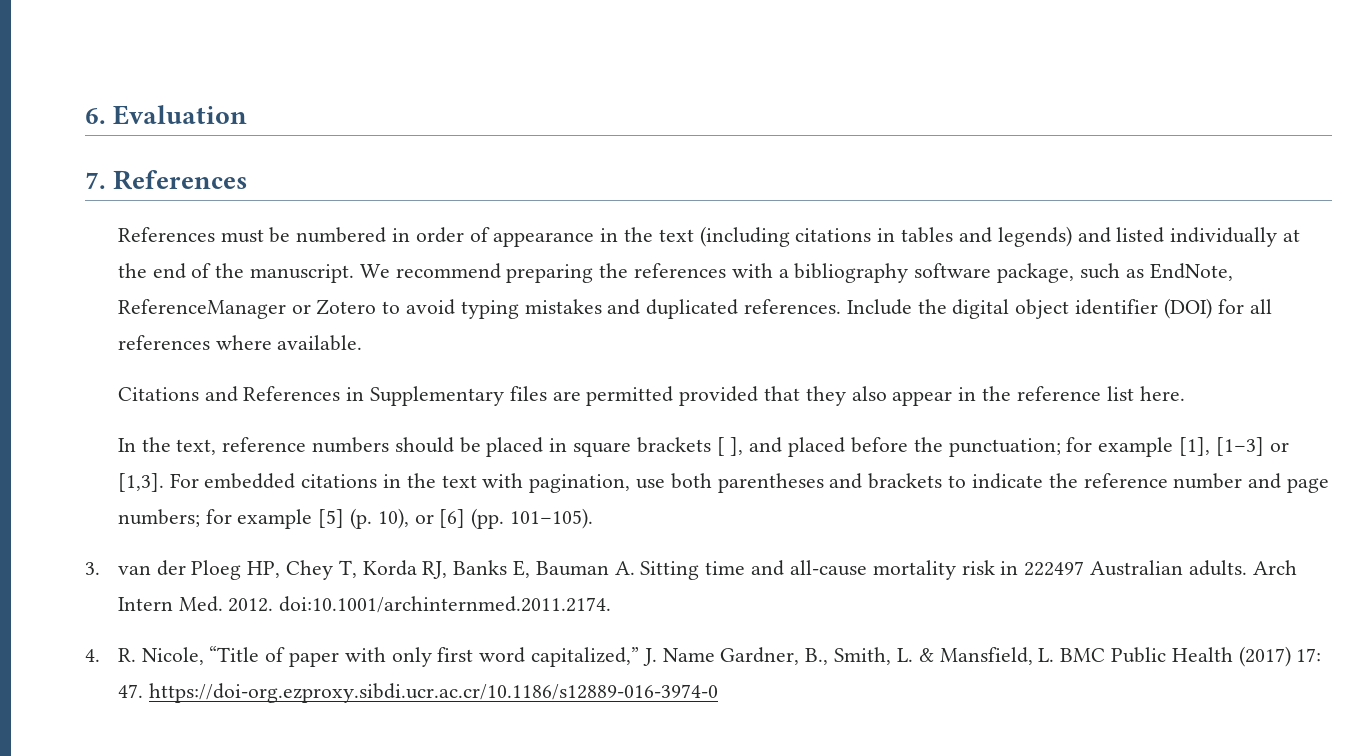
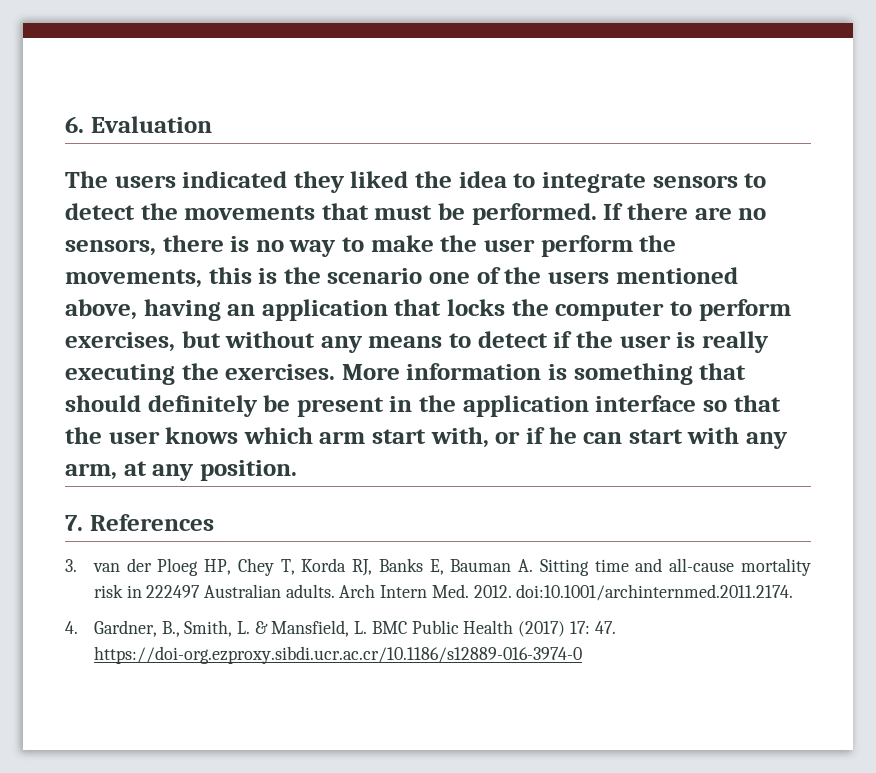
+ The users indicated they liked the idea to integrate sensors to detect the movements that must be performed. If there are no sensors, there is no way to make the user perform the movements, this is the scenario one of the users mentioned above, having an application that locks the computer to perform exercises, but without any means to detect if the user is really executing the exercises. More information is something that should definitely be present in the application interface so that the user knows which arm start with, or if he can start with any arm, at any position.
  7. References
- References must be numbered in order of appearance in the text (including citations in tables and legends) and listed individually at the end of the manuscript. We recommend preparing the references with a bibliography software package, such as EndNote, ReferenceManager or Zotero to avoid typing mistakes and duplicated references. Include the digital object identifier (DOI) for all references where available.
- Citations and References in Supplementary files are permitted provided that they also appear in the reference list here.
- In the text, reference numbers should be placed in square brackets [ ], and placed before the punctuation; for example [1], [1–3] or [1,3]. For embedded citations in the text with pagination, use both parentheses and brackets to indicate the reference number and page numbers; for example [5] (p. 10), or [6] (pp. 101–105).
- 4. R. Nicole, “Title of paper with only first word capitalized,” J. Name Gardner, B., Smith, L. & Mansfield, L. BMC Public Health (2017) 17: 47. https://doi-org.ezproxy.sibdi.ucr.ac.cr/10.1186/s12889-016-3974-0
+ 4. Gardner, B., Smith, L. & Mansfield, L. BMC Public Health (2017) 17: 47. https://doi-org.ezproxy.sibdi.ucr.ac.cr/10.1186/s12889-016-3974-0

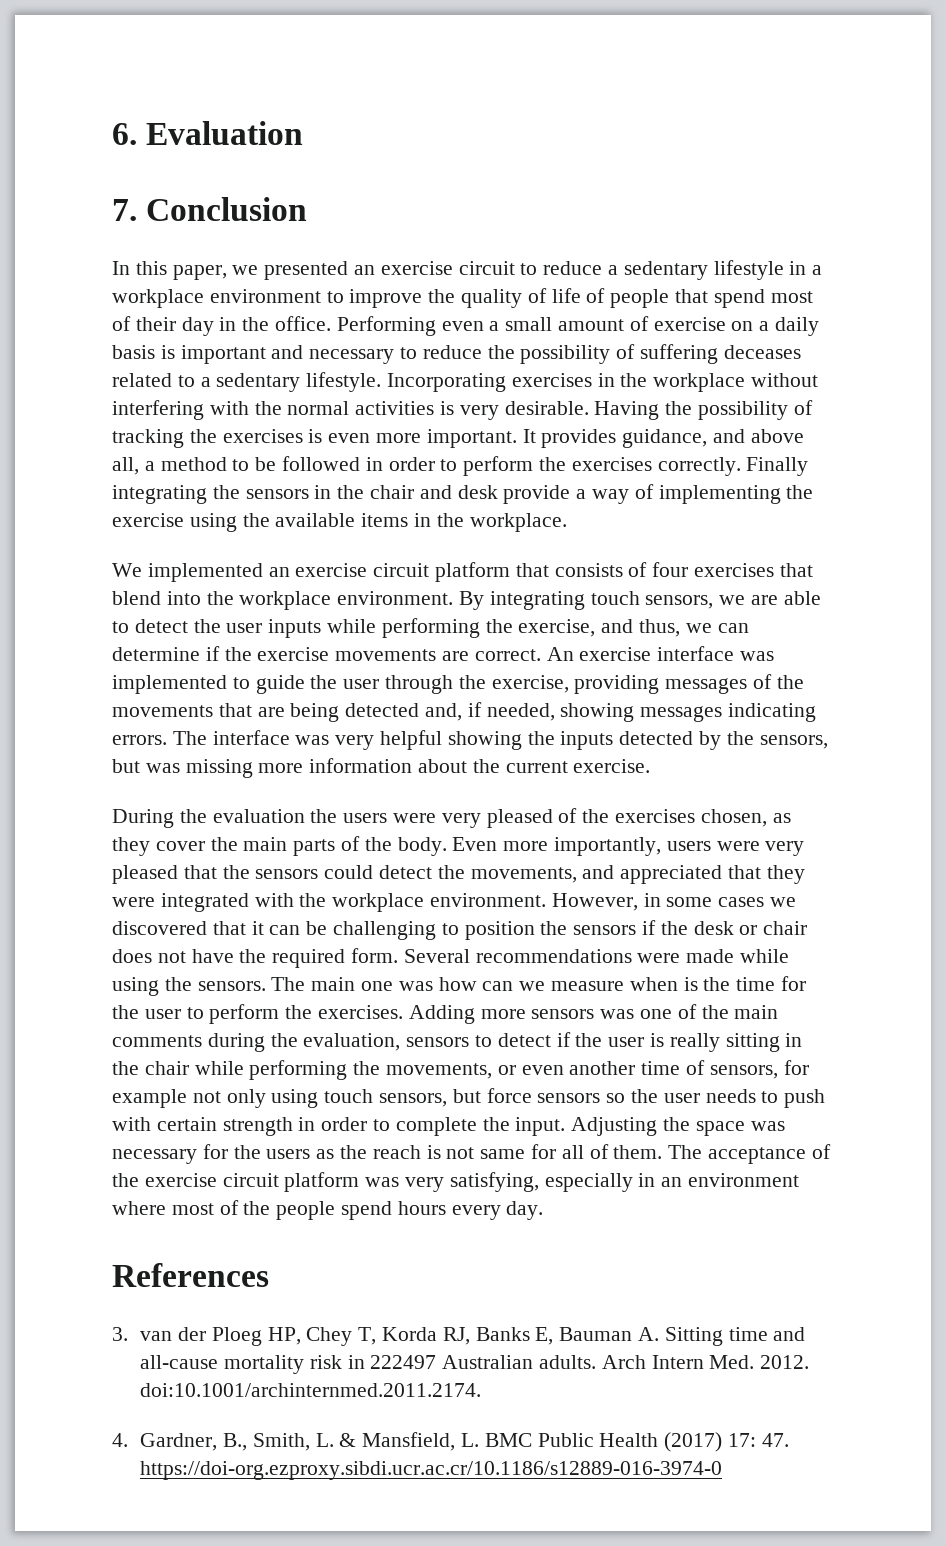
- The users indicated they liked the idea to integrate sensors to detect the movements that must be performed. If there are no sensors, there is no way to make the user perform the movements, this is the scenario one of the users mentioned above, having an application that locks the computer to perform exercises, but without any means to detect if the user is really executing the exercises. More information is something that should definitely be present in the application interface so that the user knows which arm start with, or if he can start with any arm, at any position.
- 7. References
+ 7. Conclusion
+ In this paper, we presented an exercise circuit to reduce a sedentary lifestyle in a workplace environment to improve the quality of life of people that spend most of their day in the office. Performing even a small amount of exercise on a daily basis is important and necessary to reduce the possibility of suffering deceases related to a sedentary lifestyle. Incorporating exercises in the workplace without interfering with the normal activities is very desirable. Having the possibility of tracking the exercises is even more important. It provides guidance, and above all, a method to be followed in order to perform the exercises correctly. Finally integrating the sensors in the chair and desk provide a way of implementing the exercise using the available items in the workplace.
+ We implemented an exercise circuit platform that consists of four exercises that blend into the workplace environment. By integrating touch sensors, we are able to detect the user inputs while performing the exercise, and thus, we can determine if the exercise movements are correct. An exercise interface was implemented to guide the user through the exercise, providing messages of the movements that are being detected and, if needed, showing messages indicating errors. The interface was very helpful showing the inputs detected by the sensors, but was missing more information about the current exercise.
+ During the evaluation the users were very pleased of the exercises chosen, as they cover the main parts of the body. Even more importantly, users were very pleased that the sensors could detect the movements, and appreciated that they were integrated with the workplace environment. However, in some cases we discovered that it can be challenging to position the sensors if the desk or chair does not have the required form. Several recommendations were made while using the sensors. The main one was how can we measure when is the time for the user to perform the exercises. Adding more sensors was one of the main comments during the evaluation, sensors to detect if the user is really sitting in the chair while performing the movements, or even another time of sensors, for example not only using touch sensors, but force sensors so the user needs to push with certain strength in order to complete the input. Adjusting the space was necessary for the users as the reach is not same for all of them. The acceptance of the exercise circuit platform was very satisfying, especially in an environment where most of the people spend hours every day.
+ References

